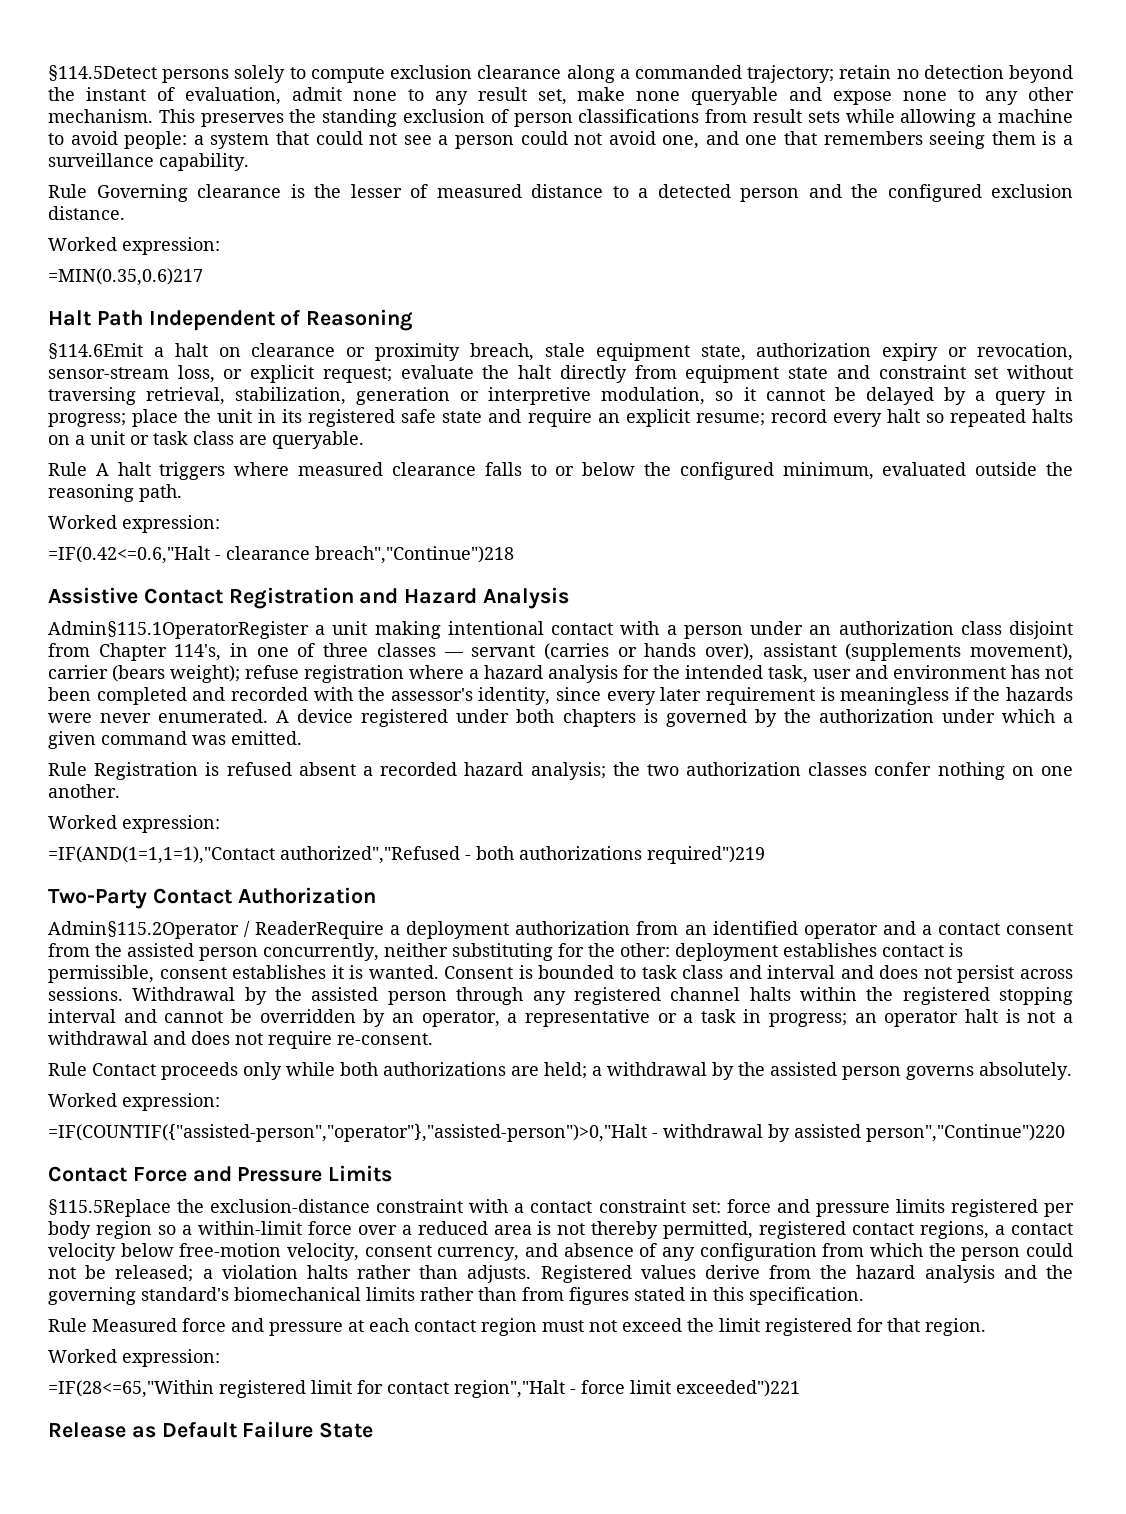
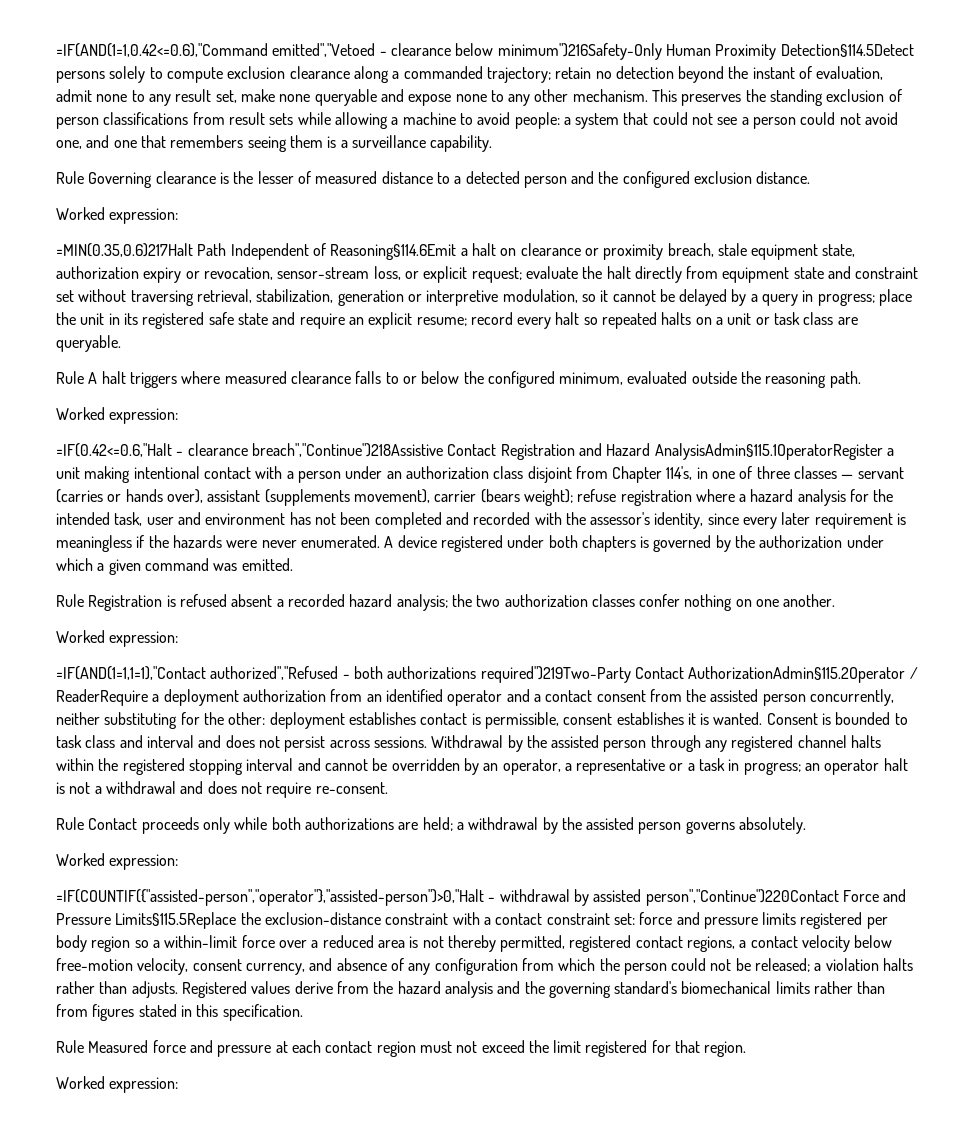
- §114.5Detect persons solely to compute exclusion clearance along a commanded trajectory; retain no detection beyond the instant of evaluation, admit none to any result set, make none queryable and expose none to any other mechanism.
+ =IF(AND(1=1,0.42<=0.6),"Command emitted","Vetoed - clearance below minimum")216Safety-Only Human Proximity Detection§114.5Detect persons solely to compute exclusion clearance along a commanded trajectory; retain no detection beyond the instant of evaluation, admit none to any result set, make none queryable and expose none to any other mechanism.
- =MIN(0.35,0.6)217
- Halt Path Independent of Reasoning
- §114.6Emit a halt on clearance or proximity breach, stale equipment state, authorization expiry or revocation, sensor-stream loss, or explicit request;
+ =MIN(0.35,0.6)217Halt Path Independent of Reasoning§114.6Emit a halt on clearance or proximity breach, stale equipment state, authorization expiry or revocation, sensor-stream loss, or explicit request;
- =IF(0.42<=0.6,"Halt - clearance breach","Continue")218
- Assistive Contact Registration and Hazard Analysis
- Admin§115.1OperatorRegister a unit making intentional contact with a person under an authorization class disjoint from Chapter 114's, in one of three classes — servant (carries or hands over), assistant (supplements movement), carrier (bears weight);
+ =IF(0.42<=0.6,"Halt - clearance breach","Continue")218Assistive Contact Registration and Hazard AnalysisAdmin§115.1OperatorRegister a unit making intentional contact with a person under an authorization class disjoint from Chapter 114's, in one of three classes — servant (carries or hands over), assistant (supplements movement), carrier (bears weight);
- =IF(AND(1=1,1=1),"Contact authorized","Refused - both authorizations required")219
- Two-Party Contact Authorization
- Admin§115.2Operator / ReaderRequire a deployment authorization from an identified operator and a contact consent from the assisted person concurrently, neither substituting for the other: deployment establishes contact is permissible, consent establishes it is wanted.
+ =IF(AND(1=1,1=1),"Contact authorized","Refused - both authorizations required")219Two-Party Contact AuthorizationAdmin§115.2Operator / ReaderRequire a deployment authorization from an identified operator and a contact consent from the assisted person concurrently, neither substituting for the other: deployment establishes contact is permissible, consent establishes it is wanted.
- =IF(COUNTIF({"assisted-person","operator"},"assisted-person")>0,"Halt - withdrawal by assisted person","Continue")220
- Contact Force and Pressure Limits
- §115.5Replace the exclusion-distance constraint with a contact constraint set:
+ =IF(COUNTIF({"assisted-person","operator"},"assisted-person")>0,"Halt - withdrawal by assisted person","Continue")220Contact Force and Pressure Limits§115.5Replace the exclusion-distance constraint with a contact constraint set:
- =IF(28<=65,"Within registered limit for contact region","Halt - force limit exceeded")221
- Release as Default Failure State

